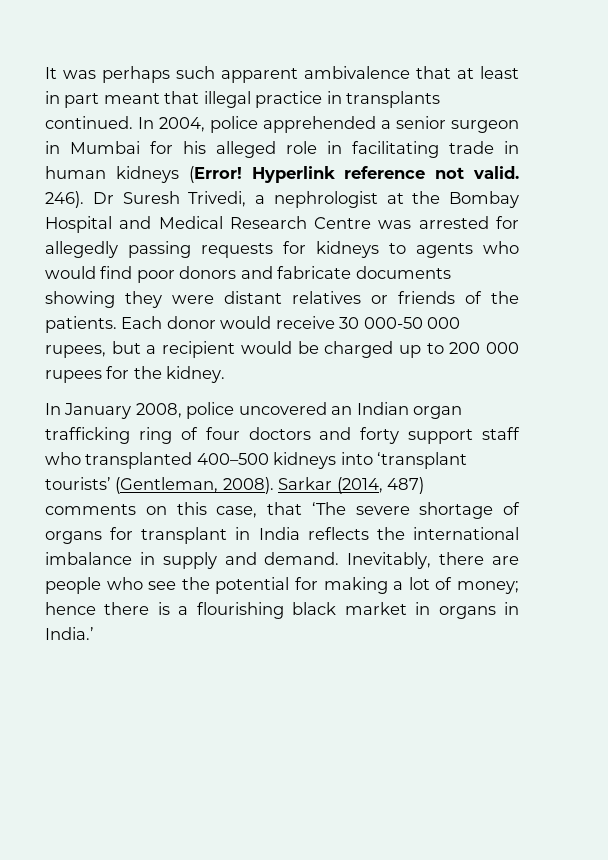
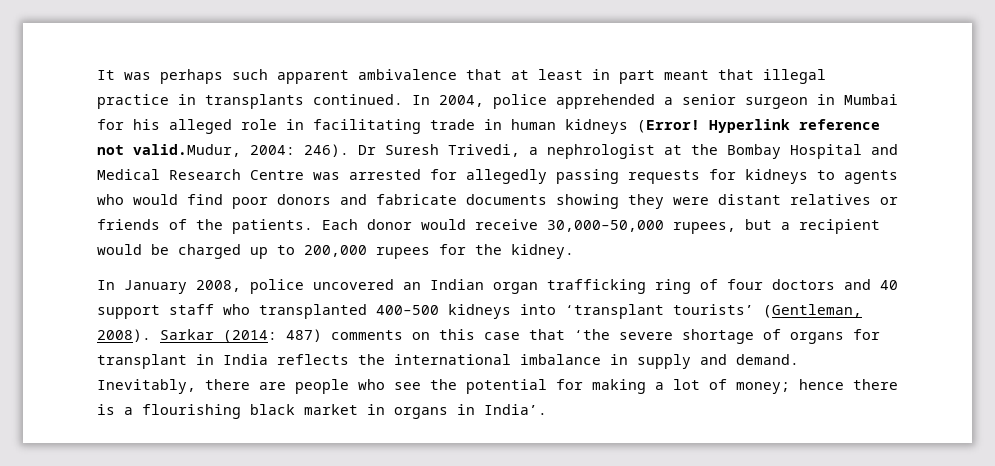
- Hyperlink reference not valid. 246).
+ Hyperlink reference not valid.Mudur, 2004: 246).
- Each donor would receive 30 000-50 000 rupees, but a recipient would be charged up to 200 000 rupees for the kidney.
+ Each donor would receive 30,000–50,000 rupees, but a recipient would be charged up to 200,000 rupees for the kidney.
- In January 2008, police uncovered an Indian organ trafficking ring of four doctors and forty support staff who transplanted 400–500 kidneys into ‘transplant tourists’ (Gentleman, 2008).
+ In January 2008, police uncovered an Indian organ trafficking ring of four doctors and 40 support staff who transplanted 400–500 kidneys into ‘transplant tourists’ (Gentleman, 2008).
- Sarkar (2014, 487) comments on this case, that ‘The severe shortage of organs for transplant in India reflects the international imbalance in supply and demand.
+ Sarkar (2014: 487) comments on this case that ‘the severe shortage of organs for transplant in India reflects the international imbalance in supply and demand.
- Inevitably, there are people who see the potential for making a lot of money; hence there is a flourishing black market in organs in India.’
+ Inevitably, there are people who see the potential for making a lot of money; hence there is a flourishing black market in organs in India’.

